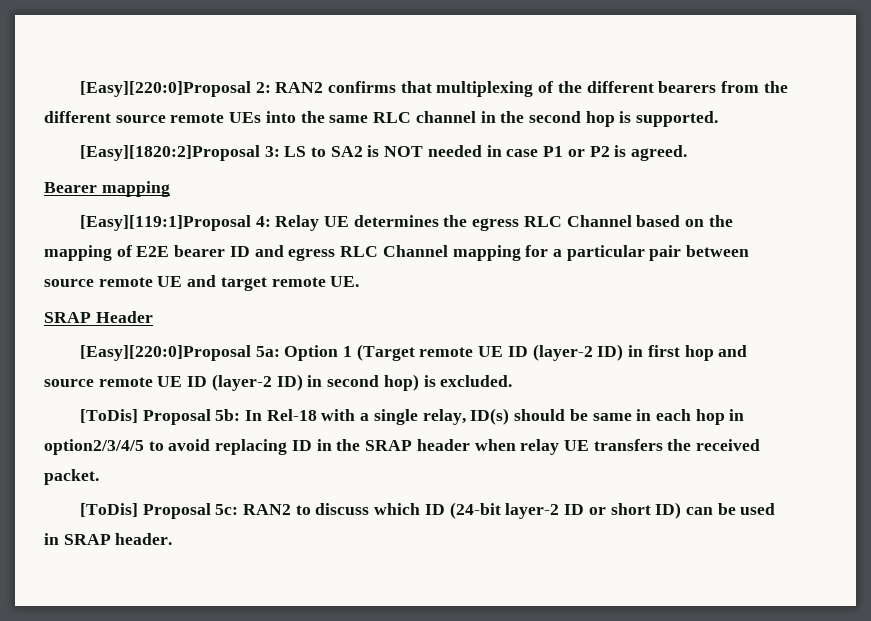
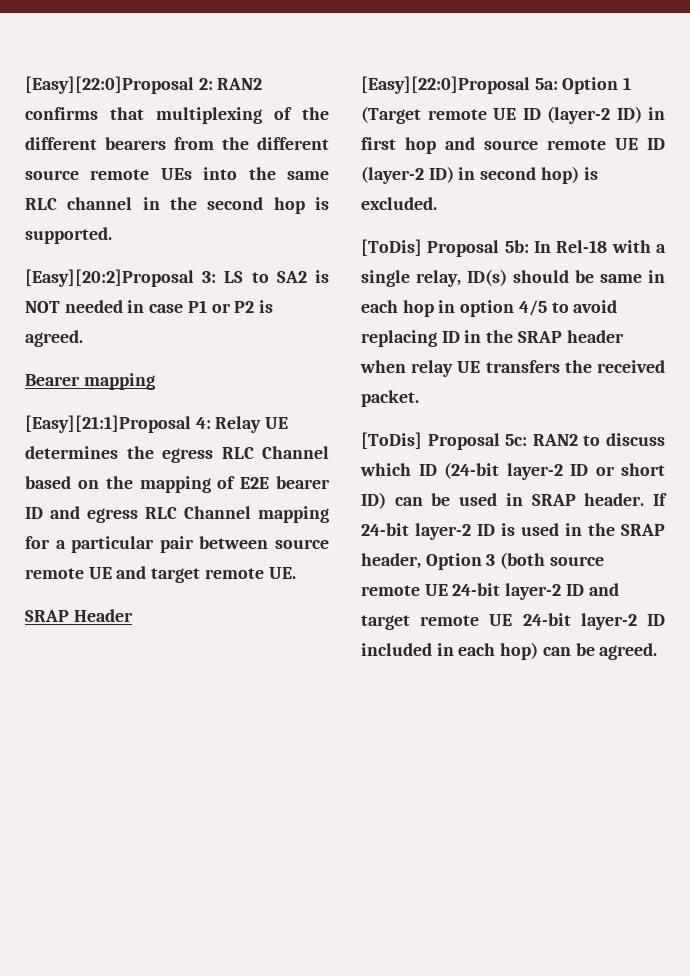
- [Easy][220:0]Proposal 2: RAN2 confirms that multiplexing of the different bearers from the different source remote UEs into the same RLC channel in the second hop is supported.
+ [Easy][22:0]Proposal 2: RAN2 confirms that multiplexing of the different bearers from the different source remote UEs into the same RLC channel in the second hop is supported.
- [Easy][1820:2]Proposal 3: LS to SA2 is NOT needed in case P1 or P2 is agreed.
+ [Easy][20:2]Proposal 3: LS to SA2 is NOT needed in case P1 or P2 is agreed.
- [Easy][119:1]Proposal 4: Relay UE determines the egress RLC Channel based on the mapping of E2E bearer ID and egress RLC Channel mapping for a particular pair between source remote UE and target remote UE.
+ [Easy][21:1]Proposal 4: Relay UE determines the egress RLC Channel based on the mapping of E2E bearer ID and egress RLC Channel mapping for a particular pair between source remote UE and target remote UE.
- [Easy][220:0]Proposal 5a: Option 1 (Target remote UE ID (layer-2 ID) in first hop and source remote UE ID (layer-2 ID) in second hop) is excluded.
+ [Easy][22:0]Proposal 5a: Option 1 (Target remote UE ID (layer-2 ID) in first hop and source remote UE ID (layer-2 ID) in second hop) is excluded.
- [ToDis] Proposal 5b: In Rel-18 with a single relay, ID(s) should be same in each hop in option2/3/4/5 to avoid replacing ID in the SRAP header when relay UE transfers the received packet.
+ [ToDis] Proposal 5b: In Rel-18 with a single relay, ID(s) should be same in each hop in option 4/5 to avoid replacing ID in the SRAP header when relay UE transfers the received packet.
+ If 24-bit layer-2 ID is used in the SRAP header, Option 3 (both source remote UE 24-bit layer-2 ID and target remote UE 24-bit layer-2 ID included in each hop) can be agreed.

